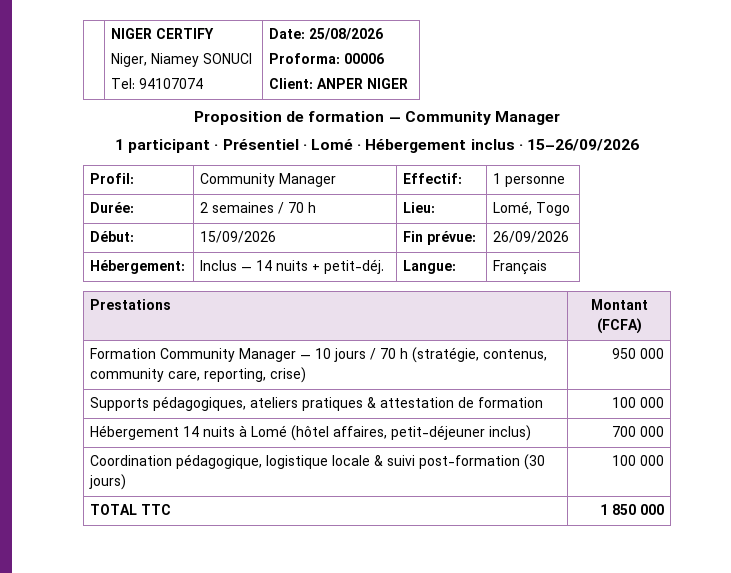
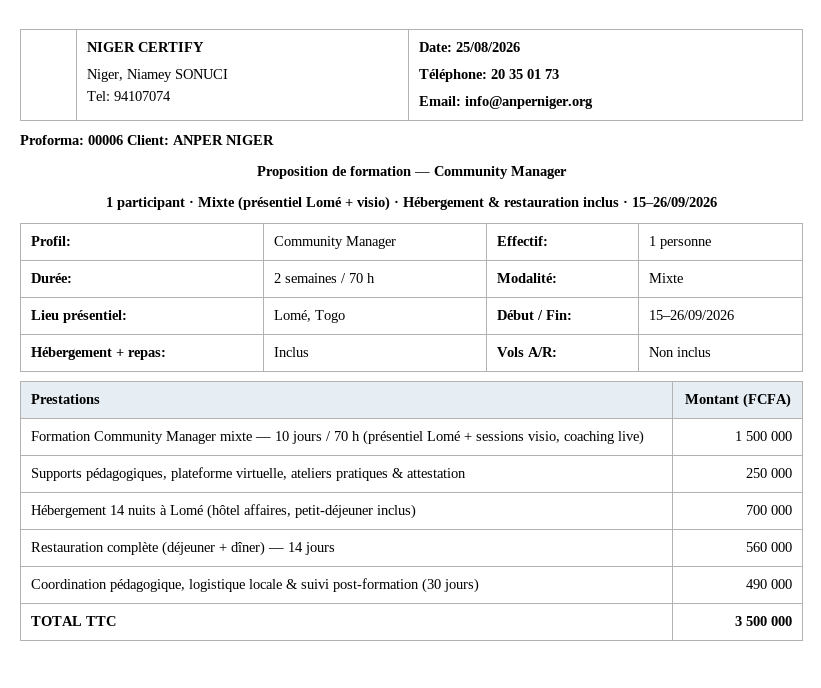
  | NIGER CERTIFY
  Niger, Niamey SONUCI
  Tel: 94107074 | Date: 25/08/2026
- Proforma: 00006
- Client: ANPER NIGER
+ Téléphone: 20 35 01 73
+ Email: info@anperniger.org
+ Proforma: 00006 Client: ANPER NIGER
- 1 participant · Présentiel · Lomé · Hébergement inclus · 15–26/09/2026
+ 1 participant · Mixte (présentiel Lomé + visio) · Hébergement & restauration inclus · 15–26/09/2026
- Durée: | 2 semaines / 70 h | Lieu: | Lomé, Togo
- Début: | 15/09/2026 | Fin prévue: | 26/09/2026
- Hébergement: | Inclus — 14 nuits + petit-déj. | Langue: | Français
+ Durée: | 2 semaines / 70 h | Modalité: | Mixte
+ Lieu présentiel: | Lomé, Togo | Début / Fin: | 15–26/09/2026
+ Hébergement + repas: | Inclus | Vols A/R: | Non inclus
- Formation Community Manager — 10 jours / 70 h (stratégie, contenus, community care, reporting, crise) | 950 000
+ Formation Community Manager mixte — 10 jours / 70 h (présentiel Lomé + sessions visio, coaching live) | 1 500 000
- Supports pédagogiques, ateliers pratiques & attestation de formation | 100 000
+ Supports pédagogiques, plateforme virtuelle, ateliers pratiques & attestation | 250 000
+ Restauration complète (déjeuner + dîner) — 14 jours | 560 000
- Coordination pédagogique, logistique locale & suivi post-formation (30 jours) | 100 000
+ Coordination pédagogique, logistique locale & suivi post-formation (30 jours) | 490 000
- TOTAL TTC | 1 850 000
+ TOTAL TTC | 3 500 000

